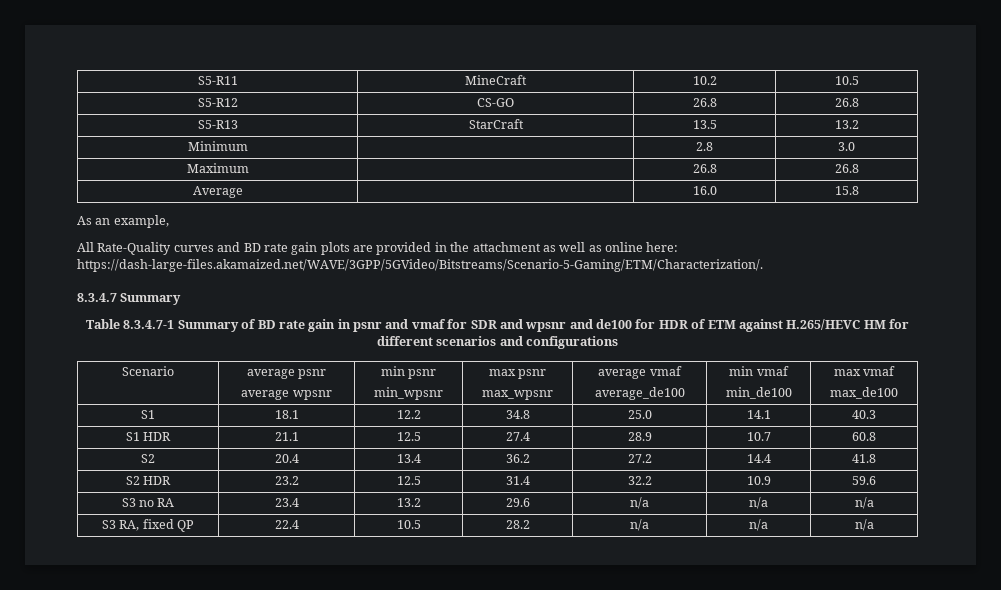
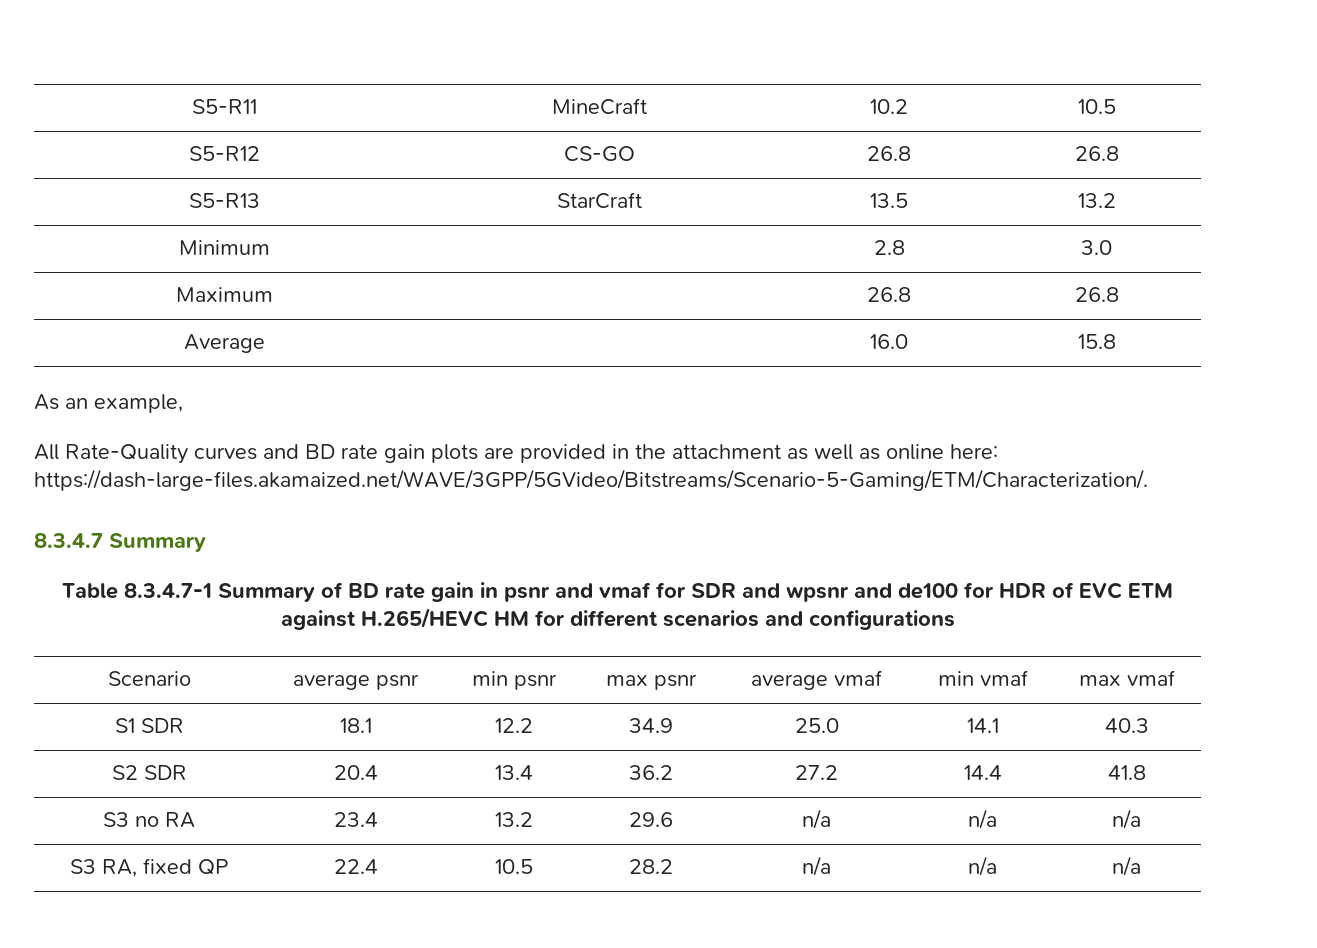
- Table 8.3.4.7-1 Summary of BD rate gain in psnr and vmaf for SDR and wpsnr and de100 for HDR of ETM against H.265/HEVC HM for different scenarios and configurations
+ Table 8.3.4.7-1 Summary of BD rate gain in psnr and vmaf for SDR and wpsnr and de100 for HDR of EVC ETM against H.265/HEVC HM for different scenarios and configurations
- Scenario | average psnr
- average wpsnr | min psnr
- min_wpsnr | max psnr
- max_wpsnr | average vmaf
- average_de100 | min vmaf
- min_de100 | max vmaf
- max_de100
- S1 | 18.1 | 12.2 | 34.8 | 25.0 | 14.1 | 40.3
+ Scenario | average psnr | min psnr | max psnr | average vmaf | min vmaf | max vmaf
+ S1 SDR | 18.1 | 12.2 | 34.9 | 25.0 | 14.1 | 40.3
- S1 HDR | 21.1 | 12.5 | 27.4 | 28.9 | 10.7 | 60.8
- S2 | 20.4 | 13.4 | 36.2 | 27.2 | 14.4 | 41.8
+ S2 SDR | 20.4 | 13.4 | 36.2 | 27.2 | 14.4 | 41.8
- S2 HDR | 23.2 | 12.5 | 31.4 | 32.2 | 10.9 | 59.6

